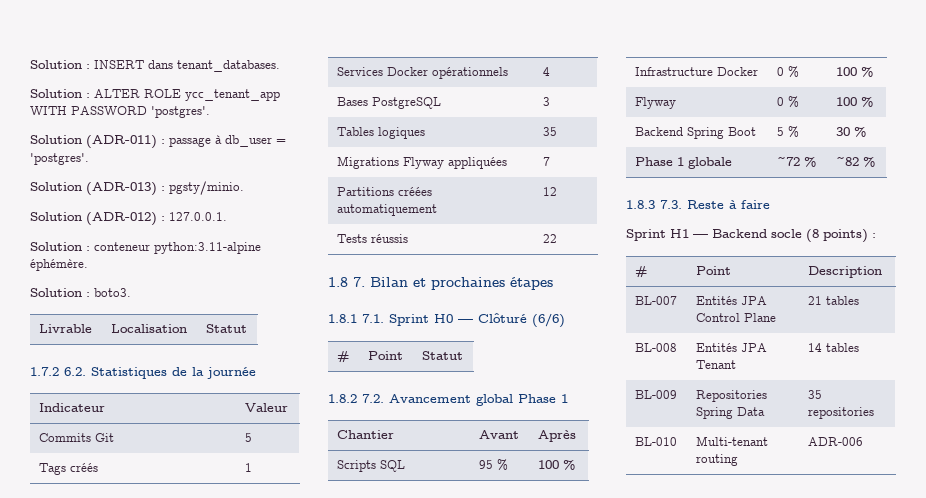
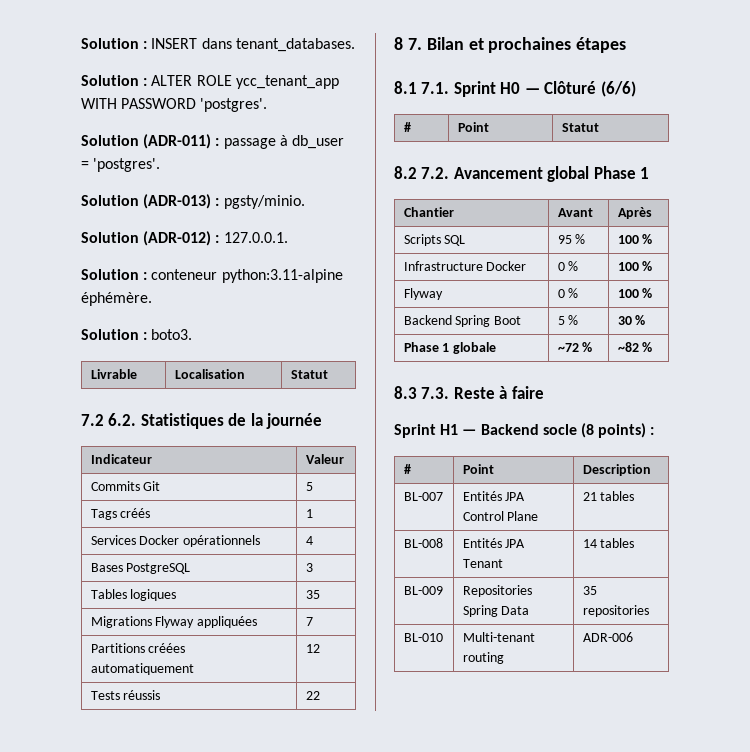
- 1.7.2 6.2. Statistiques de la journée
+ 7.2 6.2. Statistiques de la journée
- 1.8 7. Bilan et prochaines étapes
+ 8 7. Bilan et prochaines étapes
- 1.8.1 7.1. Sprint H0 — Clôturé (6/6)
+ 8.1 7.1. Sprint H0 — Clôturé (6/6)
- 1.8.2 7.2. Avancement global Phase 1
+ 8.2 7.2. Avancement global Phase 1
- 1.8.3 7.3. Reste à faire
+ 8.3 7.3. Reste à faire

